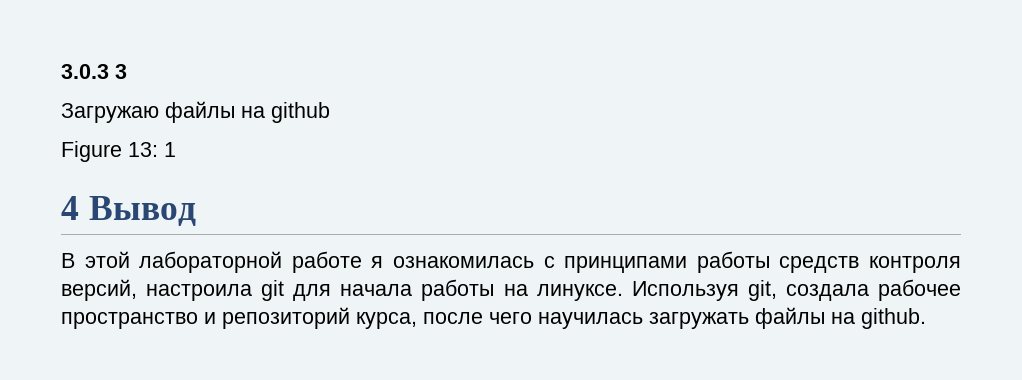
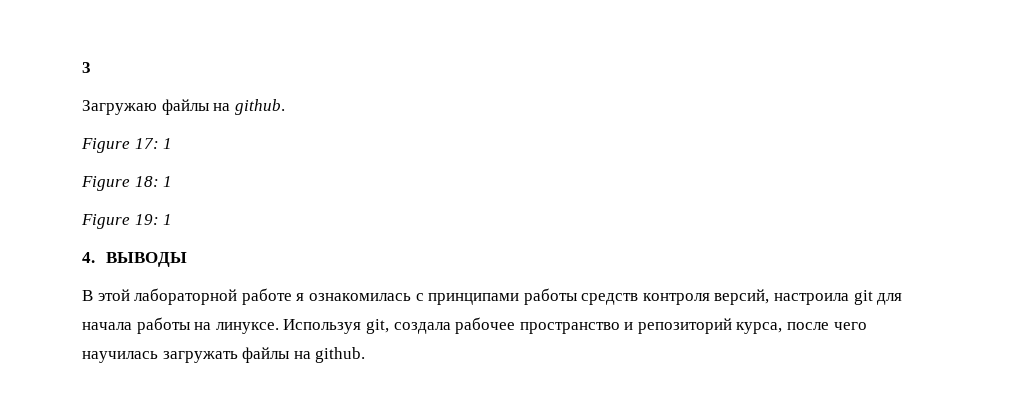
- 3.0.3 3
+ 3
- Загружаю файлы на github
- Figure 13: 1
- 4 Вывод
+ Загружаю файлы на github.
+ Figure 17: 1
+ Figure 18: 1
+ Figure 19: 1
+ 4. ВЫВОДЫ

